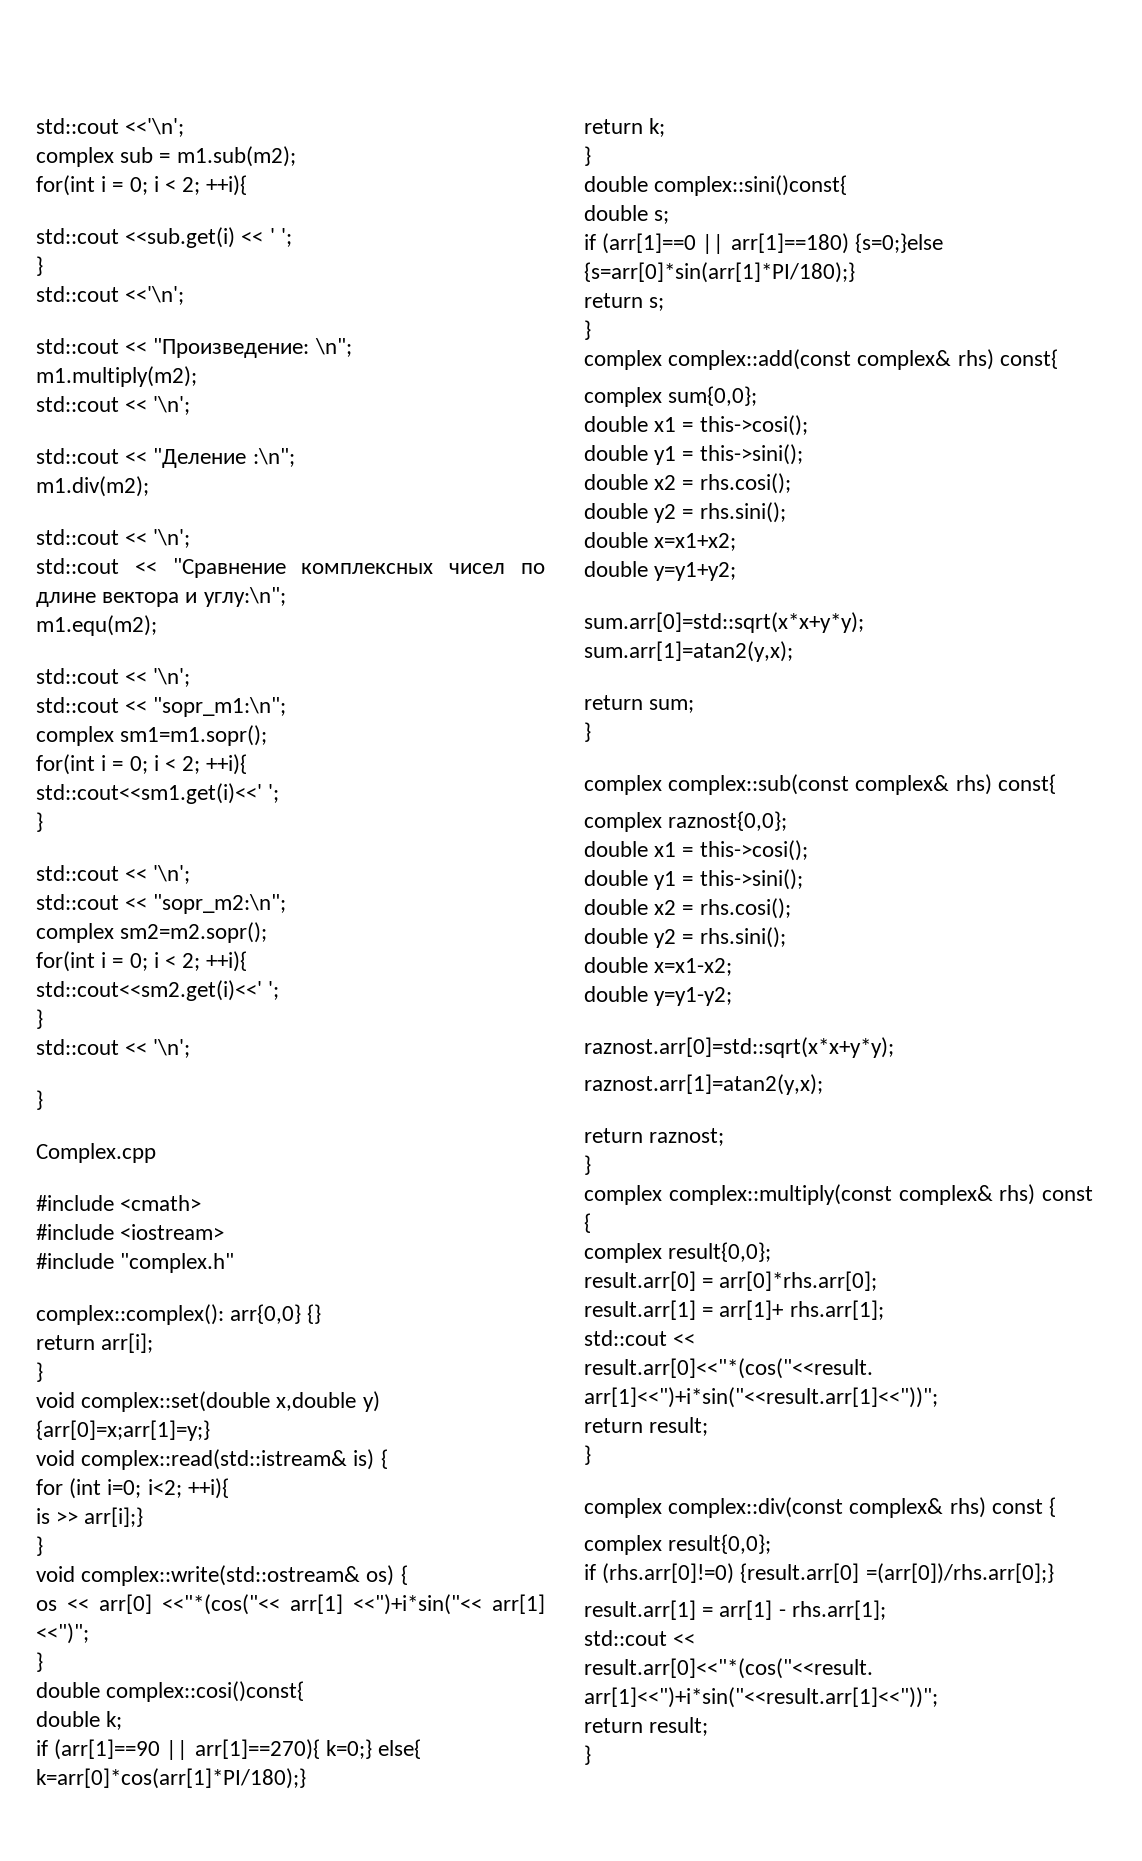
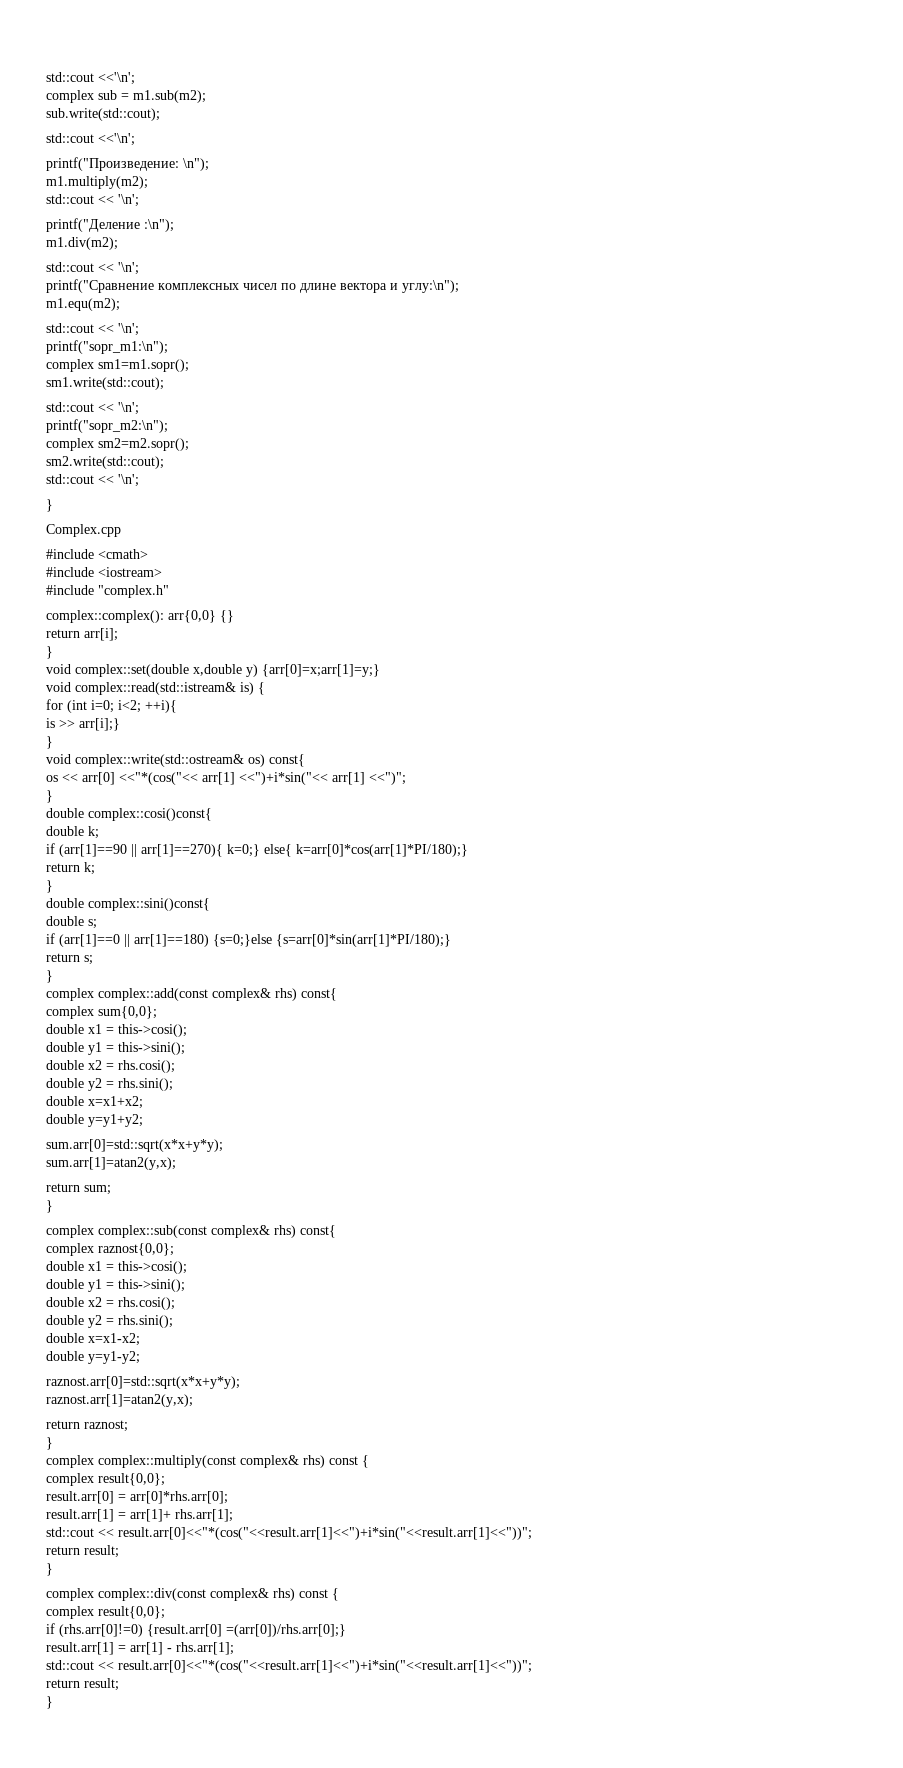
  complex sub = m1.sub(m2);
- for(int i = 0; i < 2; ++i){
- std::cout <<sub.get(i) << ' ';
- }
+ sub.write(std::cout);
  std::cout <<'\n';
- std::cout << "Произведение: \n";
+ printf("Произведение: \n");
- std::cout << "Деление :\n";
+ printf("Деление :\n");
- std::cout << "Сравнение комплексных чисел по длине вектора и углу:\n";
+ printf("Сравнение комплексных чисел по длине вектора и углу:\n");
- std::cout << "sopr_m1:\n";
+ printf("sopr_m1:\n");
  complex sm1=m1.sopr();
- for(int i = 0; i < 2; ++i){
- std::cout<<sm1.get(i)<<' ';
- }
+ sm1.write(std::cout);
  std::cout << '\n';
- std::cout << "sopr_m2:\n";
+ printf("sopr_m2:\n");
  complex sm2=m2.sopr();
- for(int i = 0; i < 2; ++i){
- std::cout<<sm2.get(i)<<' ';
- }
+ sm2.write(std::cout);
- void complex::write(std::ostream& os) {
+ void complex::write(std::ostream& os) const{

